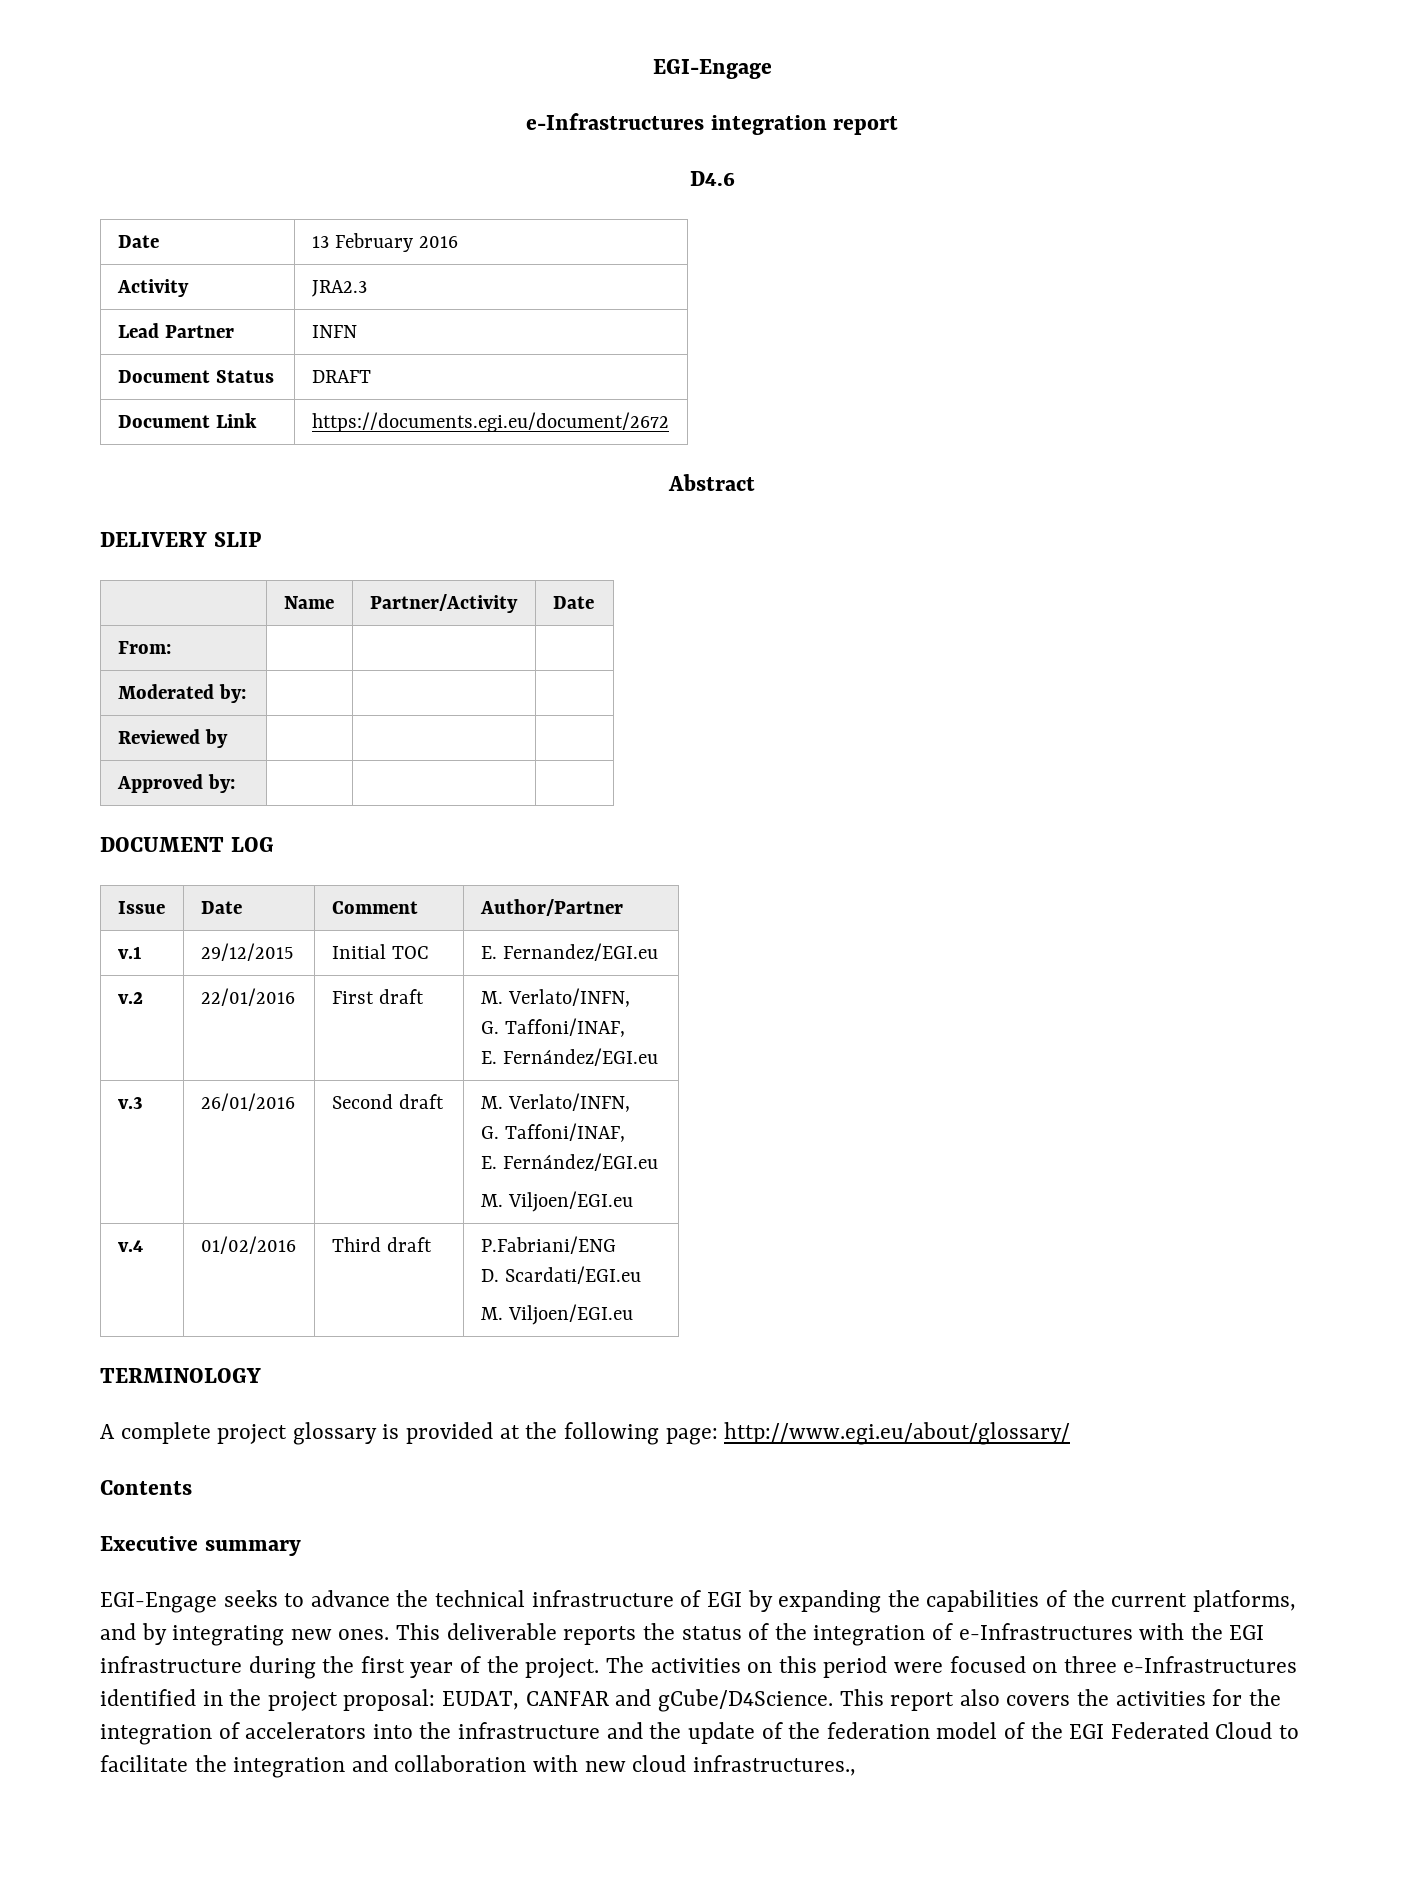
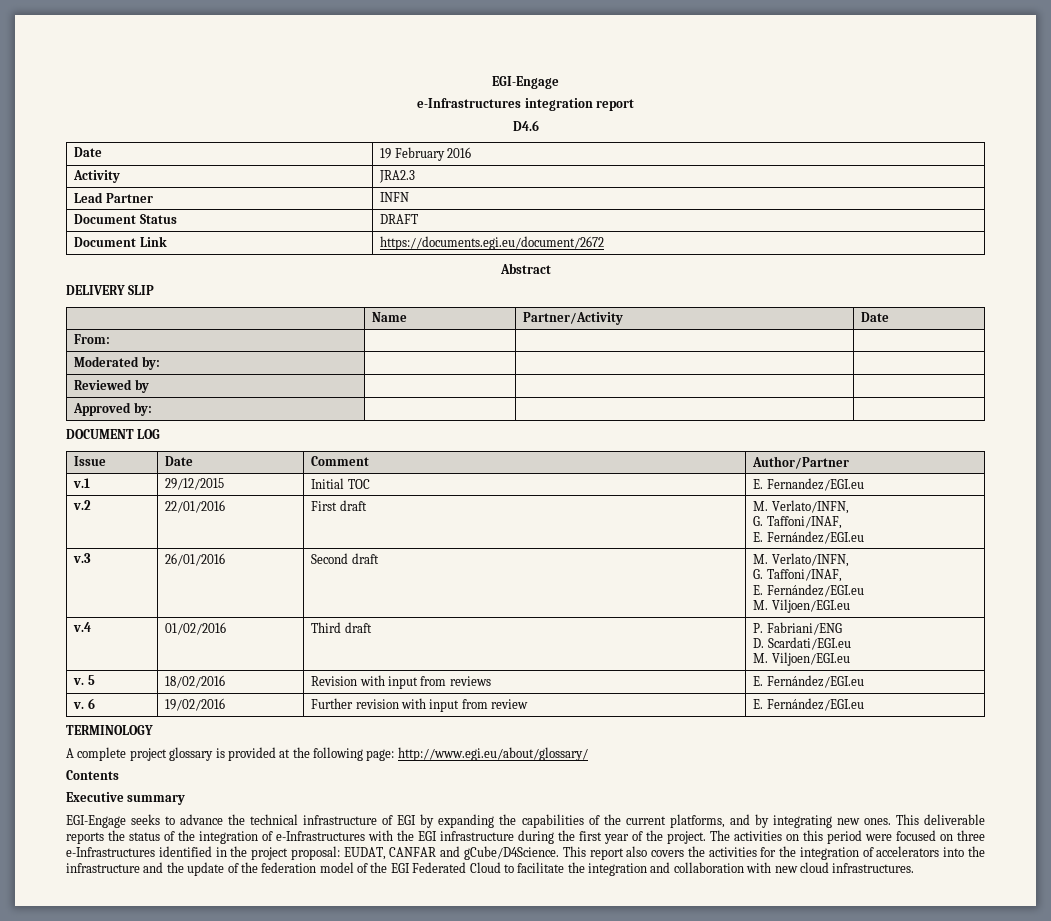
- Date | 13 February 2016
+ Date | 19 February 2016
- v.4 | 01/02/2016 | Third draft | P.Fabriani/ENG
+ v.4 | 01/02/2016 | Third draft | P. Fabriani/ENG
+ v. 5 | 18/02/2016 | Revision with input from reviews | E. Fernández/EGI.eu
+ v. 6 | 19/02/2016 | Further revision with input from review | E. Fernández/EGI.eu
- This report also covers the activities for the integration of accelerators into the infrastructure and the update of the federation model of the EGI Federated Cloud to facilitate the integration and collaboration with new cloud infrastructures.,
+ This report also covers the activities for the integration of accelerators into the infrastructure and the update of the federation model of the EGI Federated Cloud to facilitate the integration and collaboration with new cloud infrastructures.

